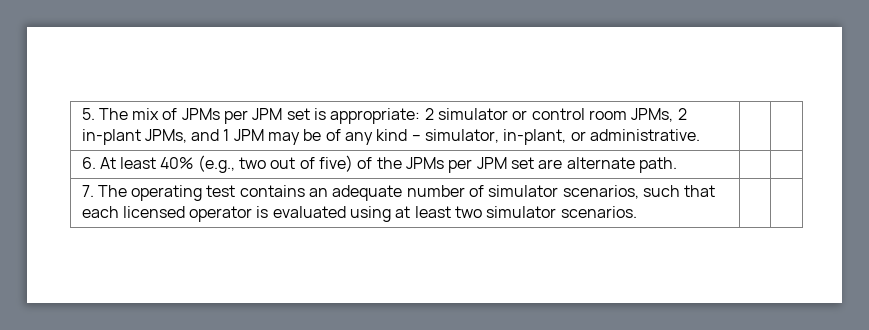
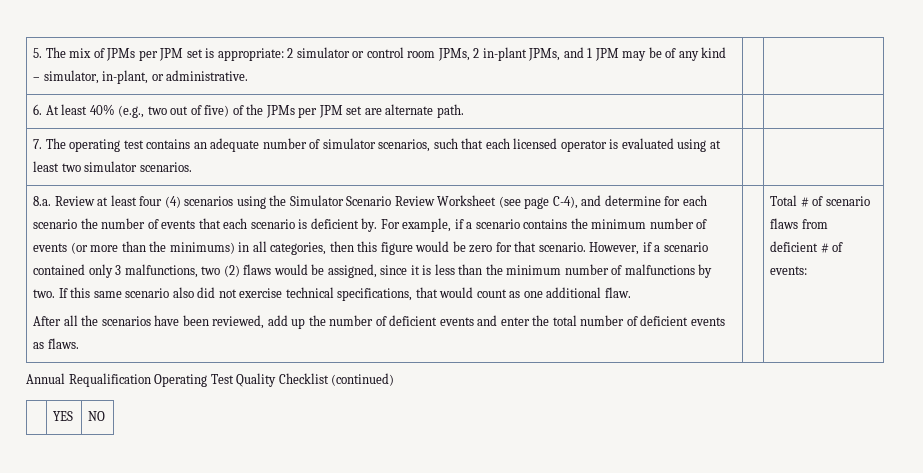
+ 8.a. Review at least four (4) scenarios using the Simulator Scenario Review Worksheet (see page C-4), and determine for each scenario the number of events that each scenario is deficient by. For example, if a scenario contains the minimum number of events (or more than the minimums) in all categories, then this figure would be zero for that scenario. However, if a scenario contained only 3 malfunctions, two (2) flaws would be assigned, since it is less than the minimum number of malfunctions by two. If this same scenario also did not exercise technical specifications, that would count as one additional flaw.
+ After all the scenarios have been reviewed, add up the number of deficient events and enter the total number of deficient events as flaws. | | Total # of scenario flaws from deficient # of events:
+ Annual Requalification Operating Test Quality Checklist (continued)
+ | YES | NO

